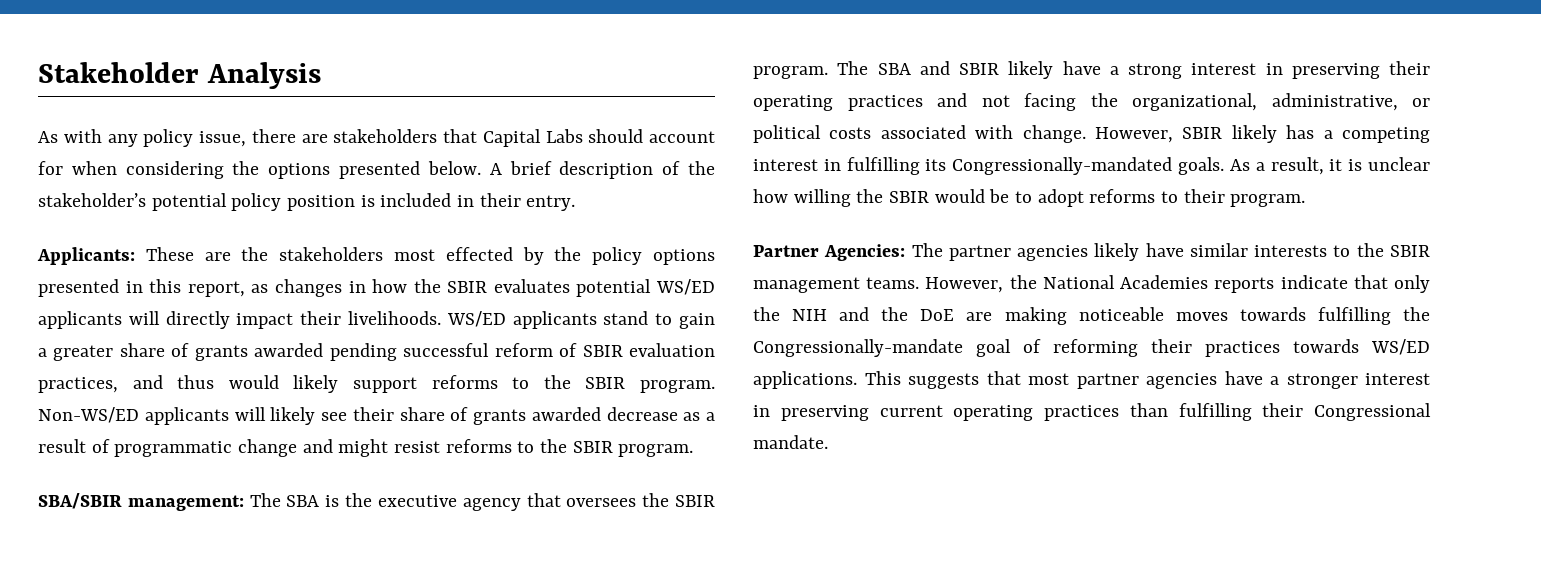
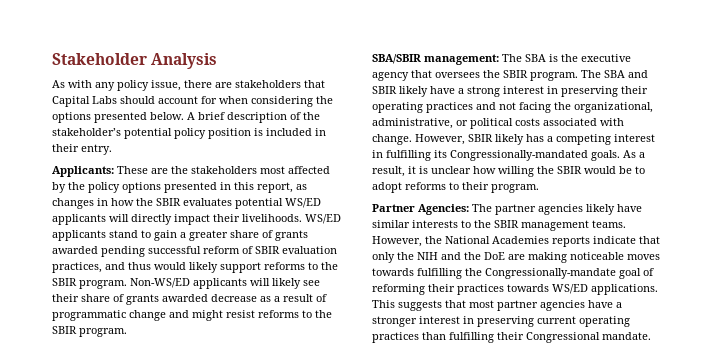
- Applicants: These are the stakeholders most effected by the policy options presented in this report, as changes in how the SBIR evaluates potential WS/ED applicants will directly impact their livelihoods.
+ Applicants: These are the stakeholders most affected by the policy options presented in this report, as changes in how the SBIR evaluates potential WS/ED applicants will directly impact their livelihoods.

